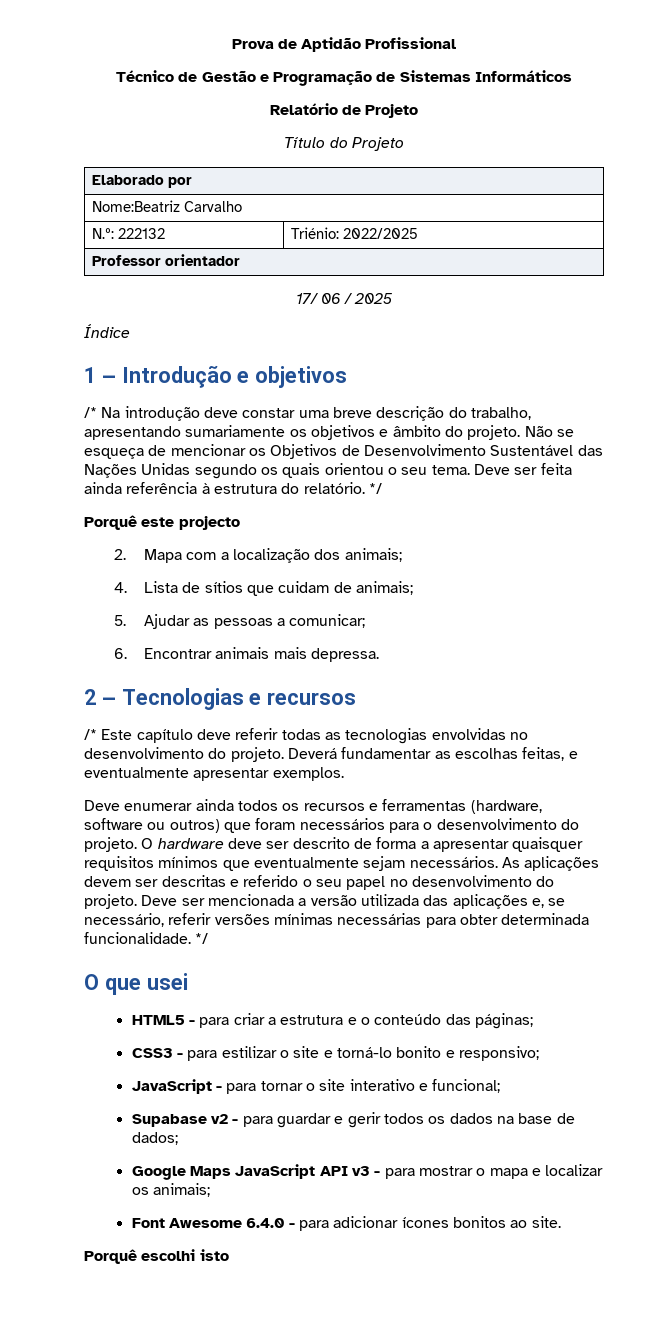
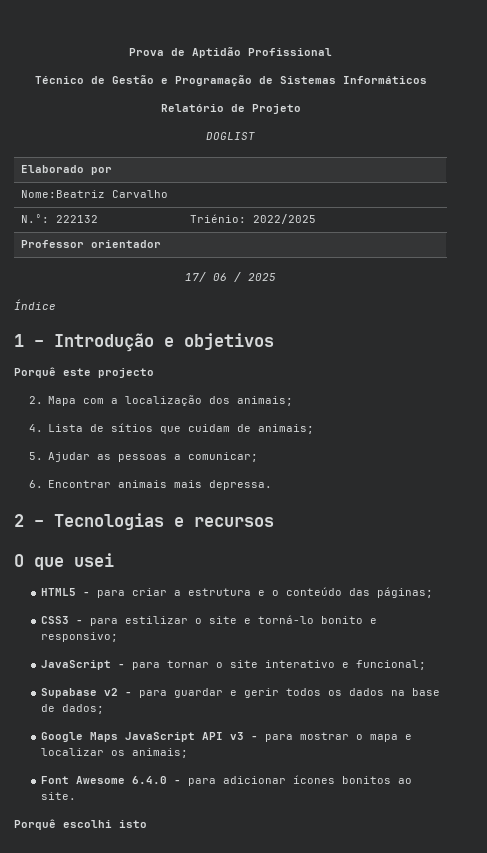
- Título do Projeto
+ DOGLIST
- /* Na introdução deve constar uma breve descrição do trabalho, apresentando sumariamente os objetivos e âmbito do projeto. Não se esqueça de mencionar os Objetivos de Desenvolvimento Sustentável das Nações Unidas segundo os quais orientou o seu tema. Deve ser feita ainda referência à estrutura do relatório. */
- /* Este capítulo deve referir todas as tecnologias envolvidas no desenvolvimento do projeto. Deverá fundamentar as escolhas feitas, e eventualmente apresentar exemplos.
- Deve enumerar ainda todos os recursos e ferramentas (hardware, software ou outros) que foram necessários para o desenvolvimento do projeto. O hardware deve ser descrito de forma a apresentar quaisquer requisitos mínimos que eventualmente sejam necessários. As aplicações devem ser descritas e referido o seu papel no desenvolvimento do projeto. Deve ser mencionada a versão utilizada das aplicações e, se necessário, referir versões mínimas necessárias para obter determinada funcionalidade. */

